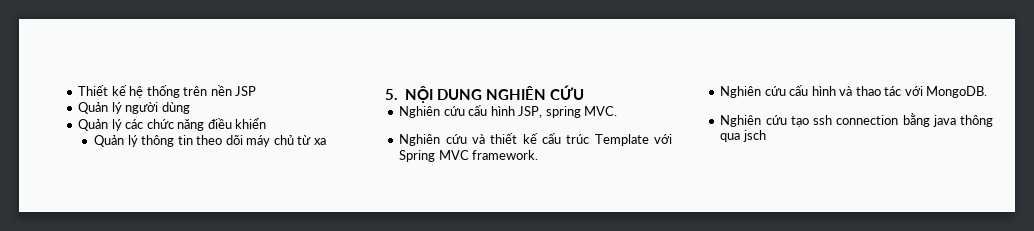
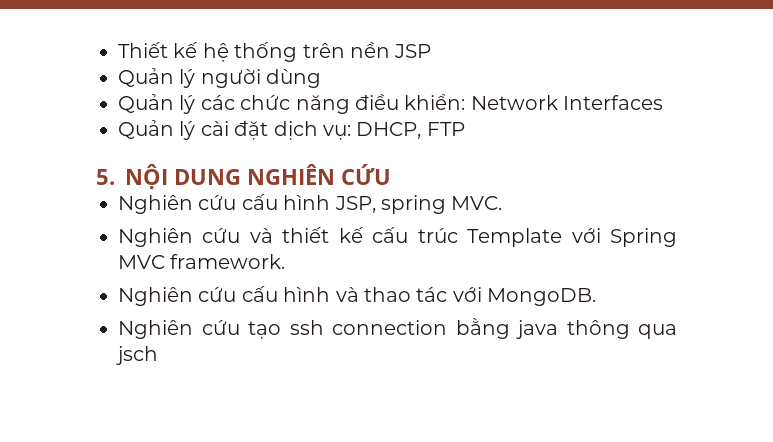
- Quản lý các chức năng điều khiển
- Quản lý thông tin theo dõi máy chủ từ xa
+ Quản lý các chức năng điều khiển: Network Interfaces
+ Quản lý cài đặt dịch vụ: DHCP, FTP

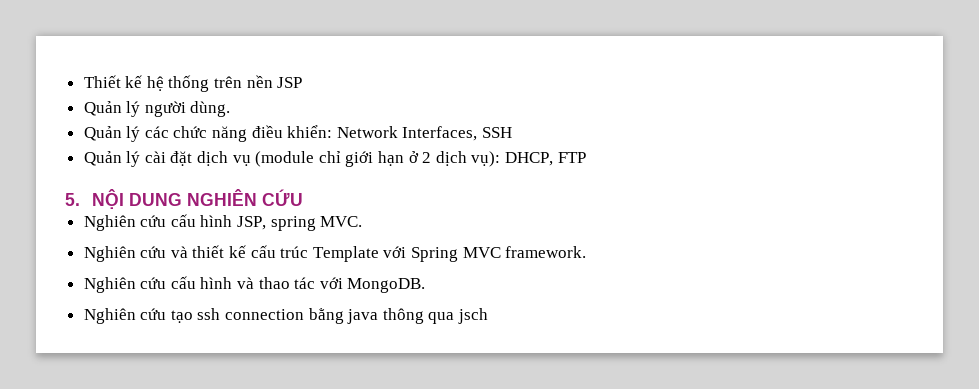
- Quản lý người dùng
+ Quản lý người dùng.
- Quản lý các chức năng điều khiển: Network Interfaces
+ Quản lý các chức năng điều khiển: Network Interfaces, SSH
- Quản lý cài đặt dịch vụ: DHCP, FTP
+ Quản lý cài đặt dịch vụ (module chỉ giới hạn ở 2 dịch vụ): DHCP, FTP

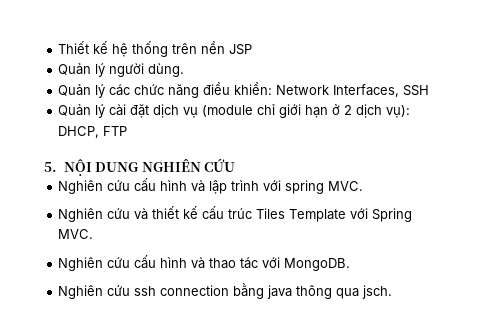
- Nghiên cứu cấu hình JSP, spring MVC.
+ Nghiên cứu cấu hình và lập trình với spring MVC.
- Nghiên cứu và thiết kế cấu trúc Template với Spring MVC framework.
+ Nghiên cứu và thiết kế cấu trúc Tiles Template với Spring MVC.
- Nghiên cứu tạo ssh connection bằng java thông qua jsch
+ Nghiên cứu ssh connection bằng java thông qua jsch.

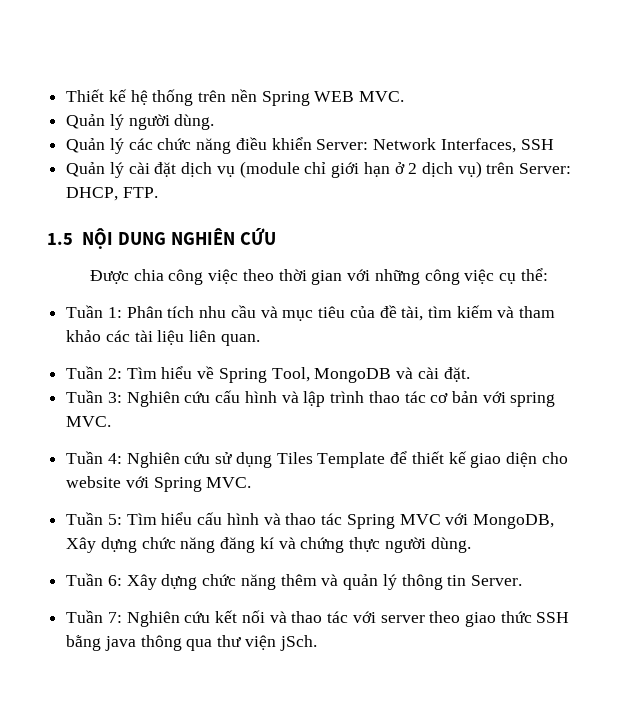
- Thiết kế hệ thống trên nền JSP
+ Thiết kế hệ thống trên nền Spring WEB MVC.
- Quản lý các chức năng điều khiển: Network Interfaces, SSH
+ Quản lý các chức năng điều khiển Server: Network Interfaces, SSH
- Quản lý cài đặt dịch vụ (module chỉ giới hạn ở 2 dịch vụ): DHCP, FTP
- 5. NỘI DUNG NGHIÊN CỨU
- Nghiên cứu cấu hình và lập trình với spring MVC.
+ Quản lý cài đặt dịch vụ (module chỉ giới hạn ở 2 dịch vụ) trên Server: DHCP, FTP.
+ 1.5 NỘI DUNG NGHIÊN CỨU
+ Được chia công việc theo thời gian với những công việc cụ thể:
+ Tuần 1: Phân tích nhu cầu và mục tiêu của đề tài, tìm kiếm và tham khảo các tài liệu liên quan.
+ Tuần 2: Tìm hiểu về Spring Tool, MongoDB và cài đặt.
+ Tuần 3: Nghiên cứu cấu hình và lập trình thao tác cơ bản với spring MVC.
- Nghiên cứu và thiết kế cấu trúc Tiles Template với Spring MVC.
+ Tuần 4: Nghiên cứu sử dụng Tiles Template để thiết kế giao diện cho website với Spring MVC.
- Nghiên cứu cấu hình và thao tác với MongoDB.
- Nghiên cứu ssh connection bằng java thông qua jsch.
+ Tuần 5: Tìm hiểu cấu hình và thao tác Spring MVC với MongoDB, Xây dựng chức năng đăng kí và chứng thực người dùng.
+ Tuần 6: Xây dựng chức năng thêm và quản lý thông tin Server.
+ Tuần 7: Nghiên cứu kết nối và thao tác với server theo giao thức SSH bằng java thông qua thư viện jSch.

